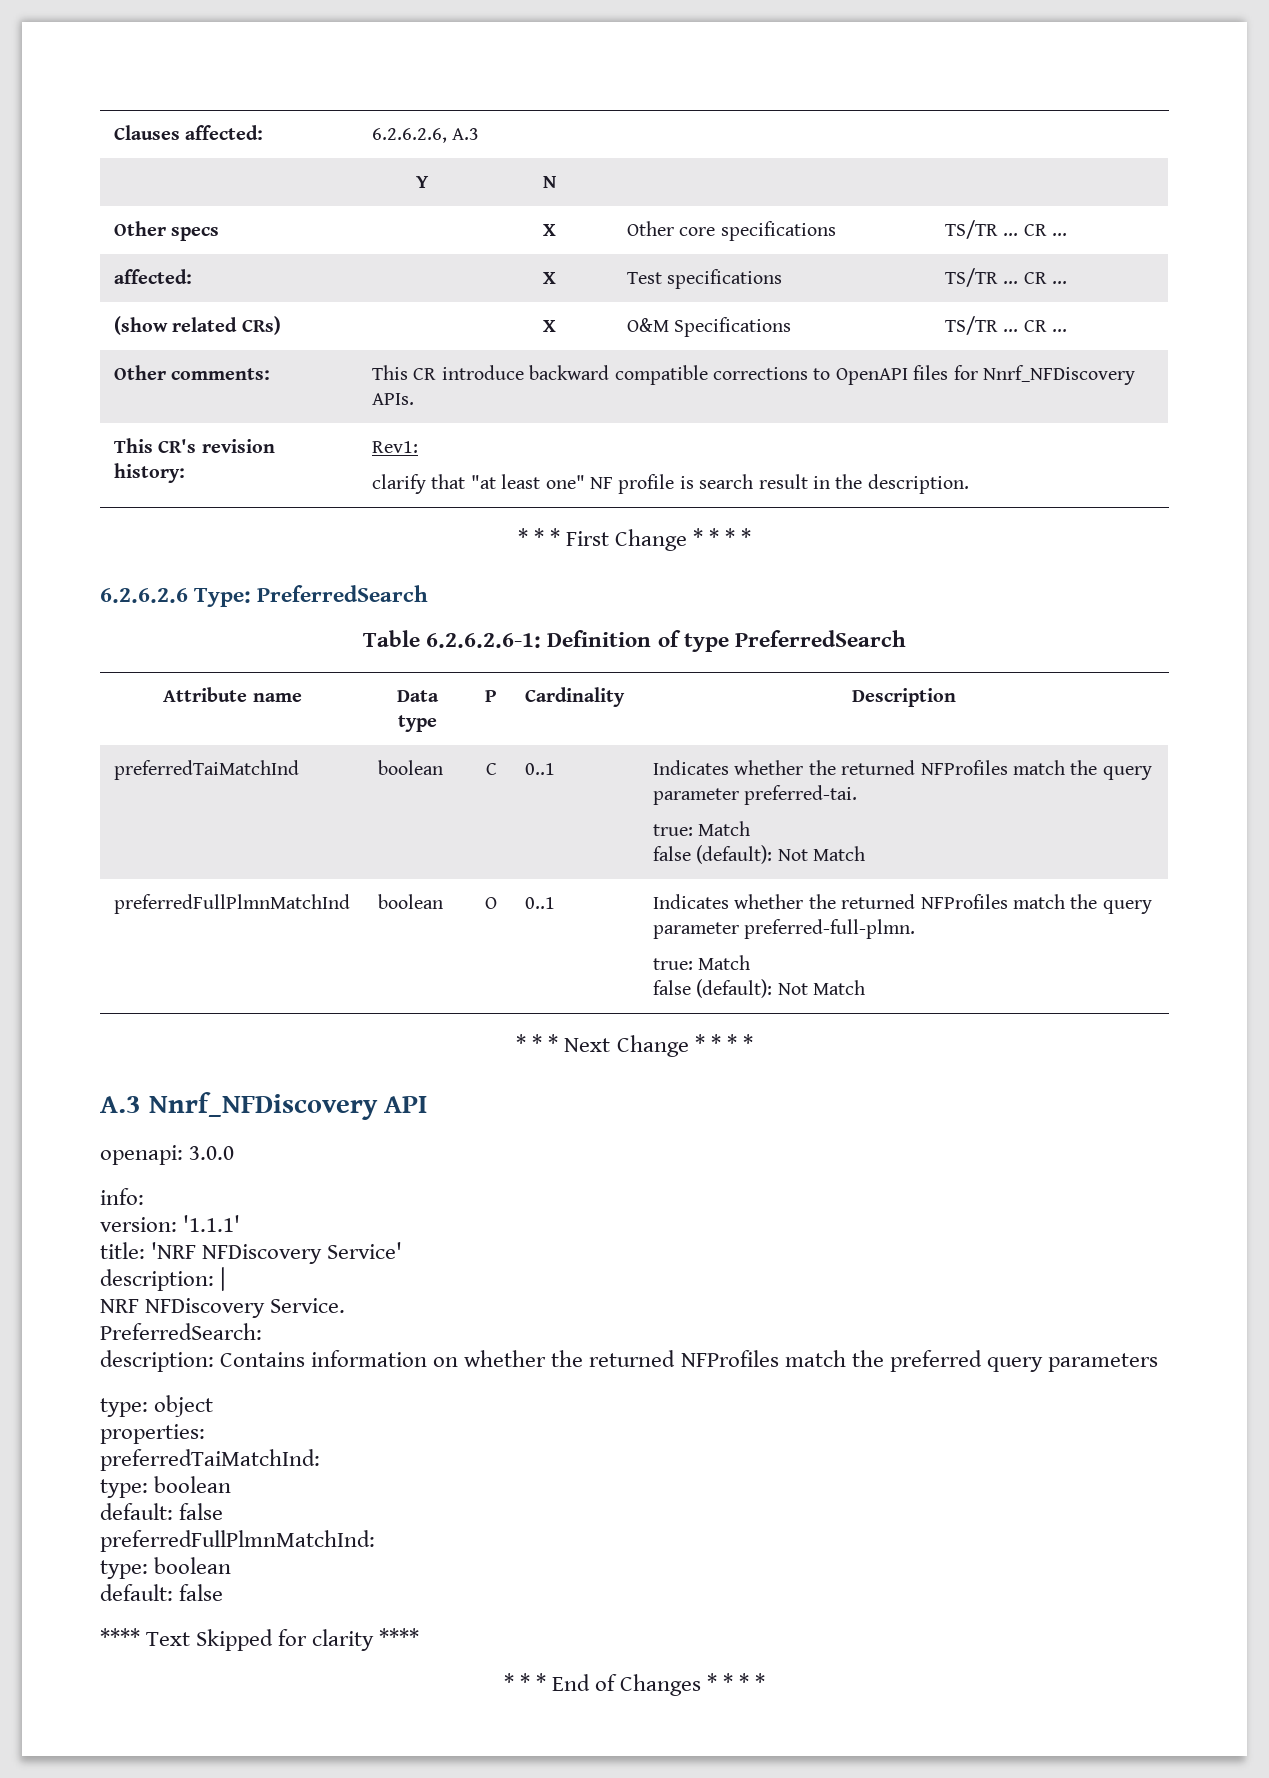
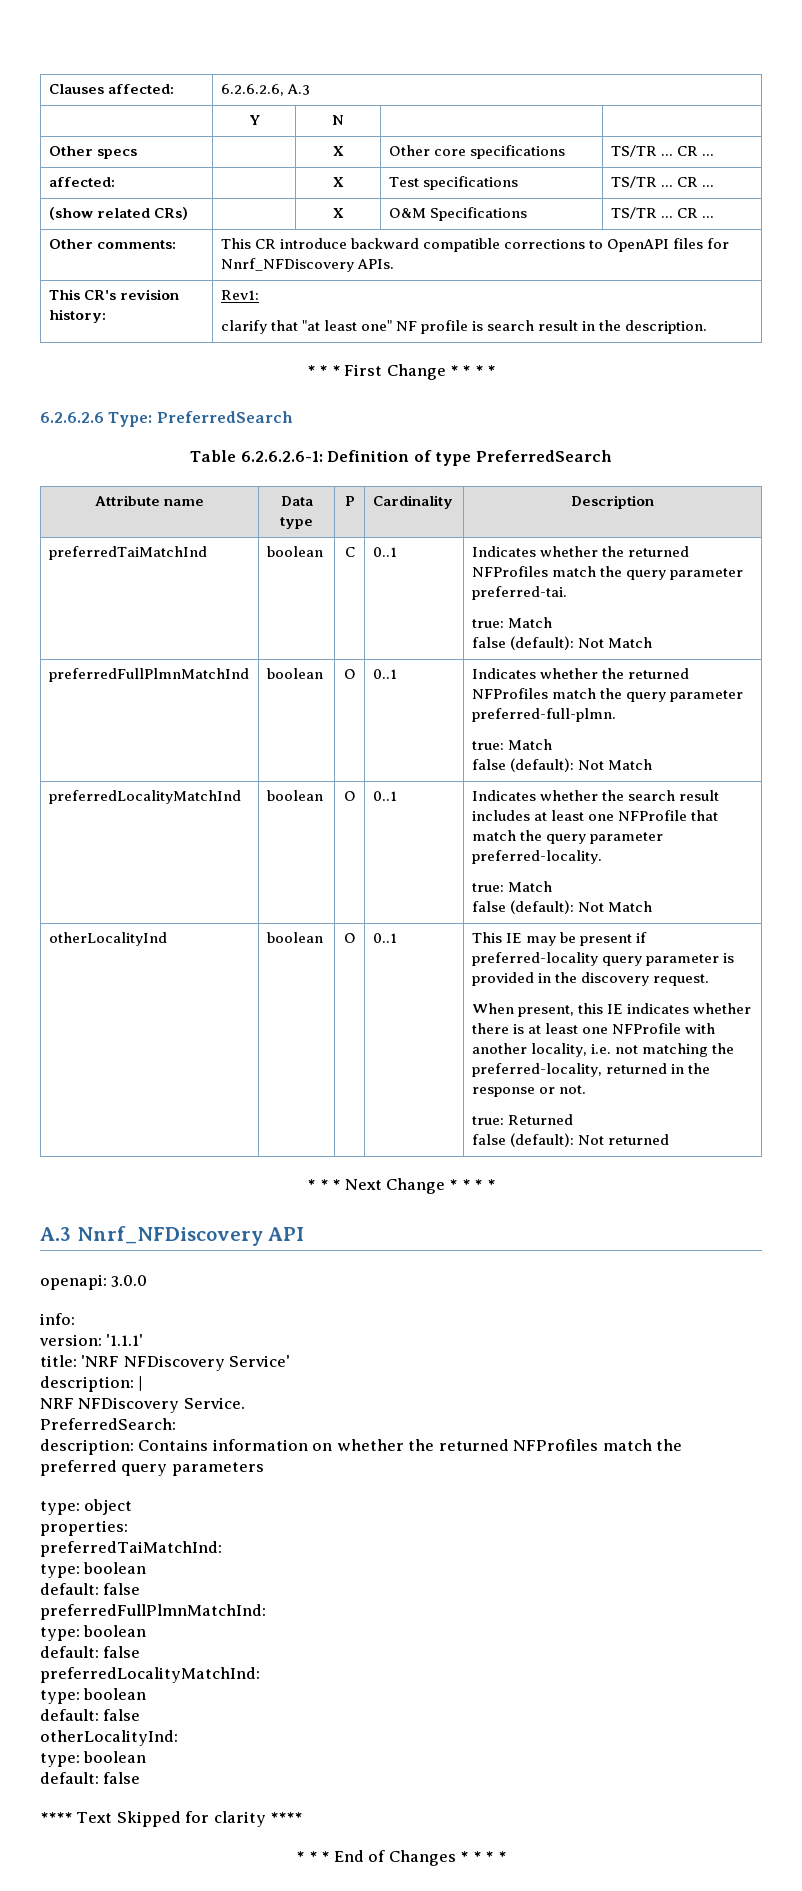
+ preferredLocalityMatchInd | boolean | O | 0..1 | Indicates whether the search result includes at least one NFProfile that match the query parameter preferred-locality.
+ true: Match
+ false (default): Not Match
+ otherLocalityInd | boolean | O | 0..1 | This IE may be present if preferred-locality query parameter is provided in the discovery request.
+ When present, this IE indicates whether there is at least one NFProfile with another locality, i.e. not matching the preferred-locality, returned in the response or not.
+ true: Returned
+ false (default): Not returned
+ preferredLocalityMatchInd:
+ type: boolean
+ default: false
+ otherLocalityInd:
+ type: boolean
+ default: false

